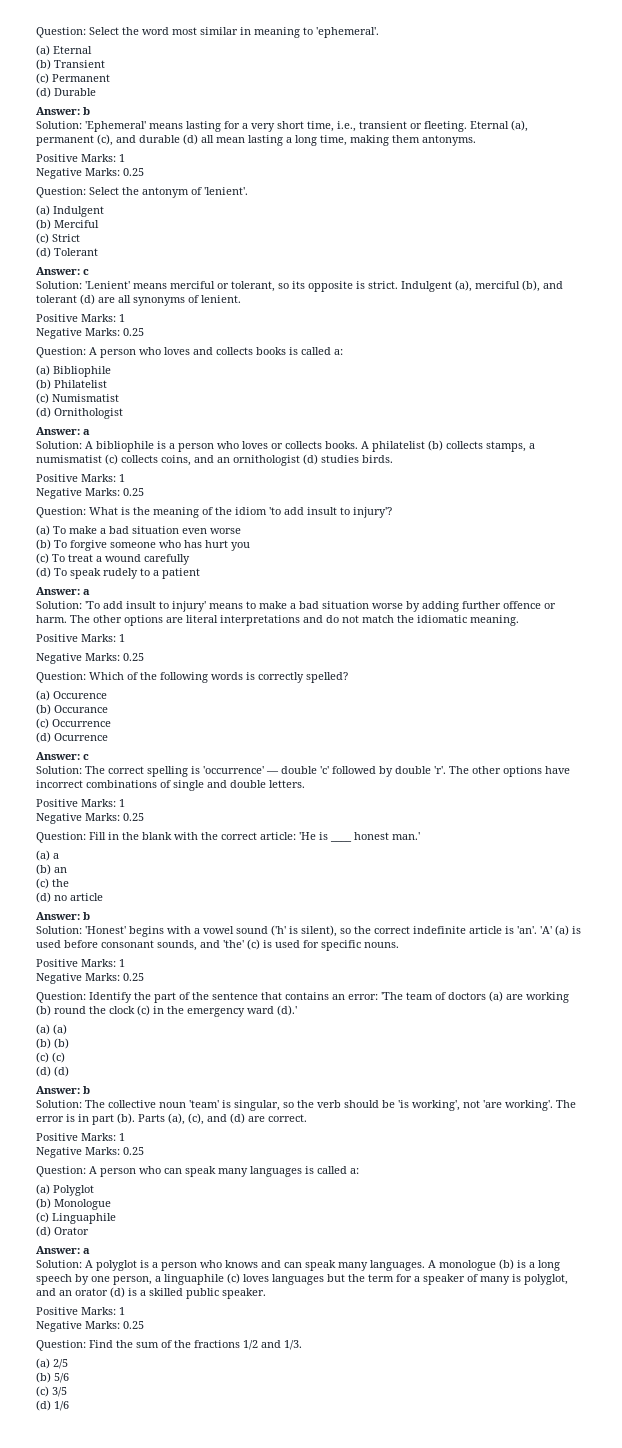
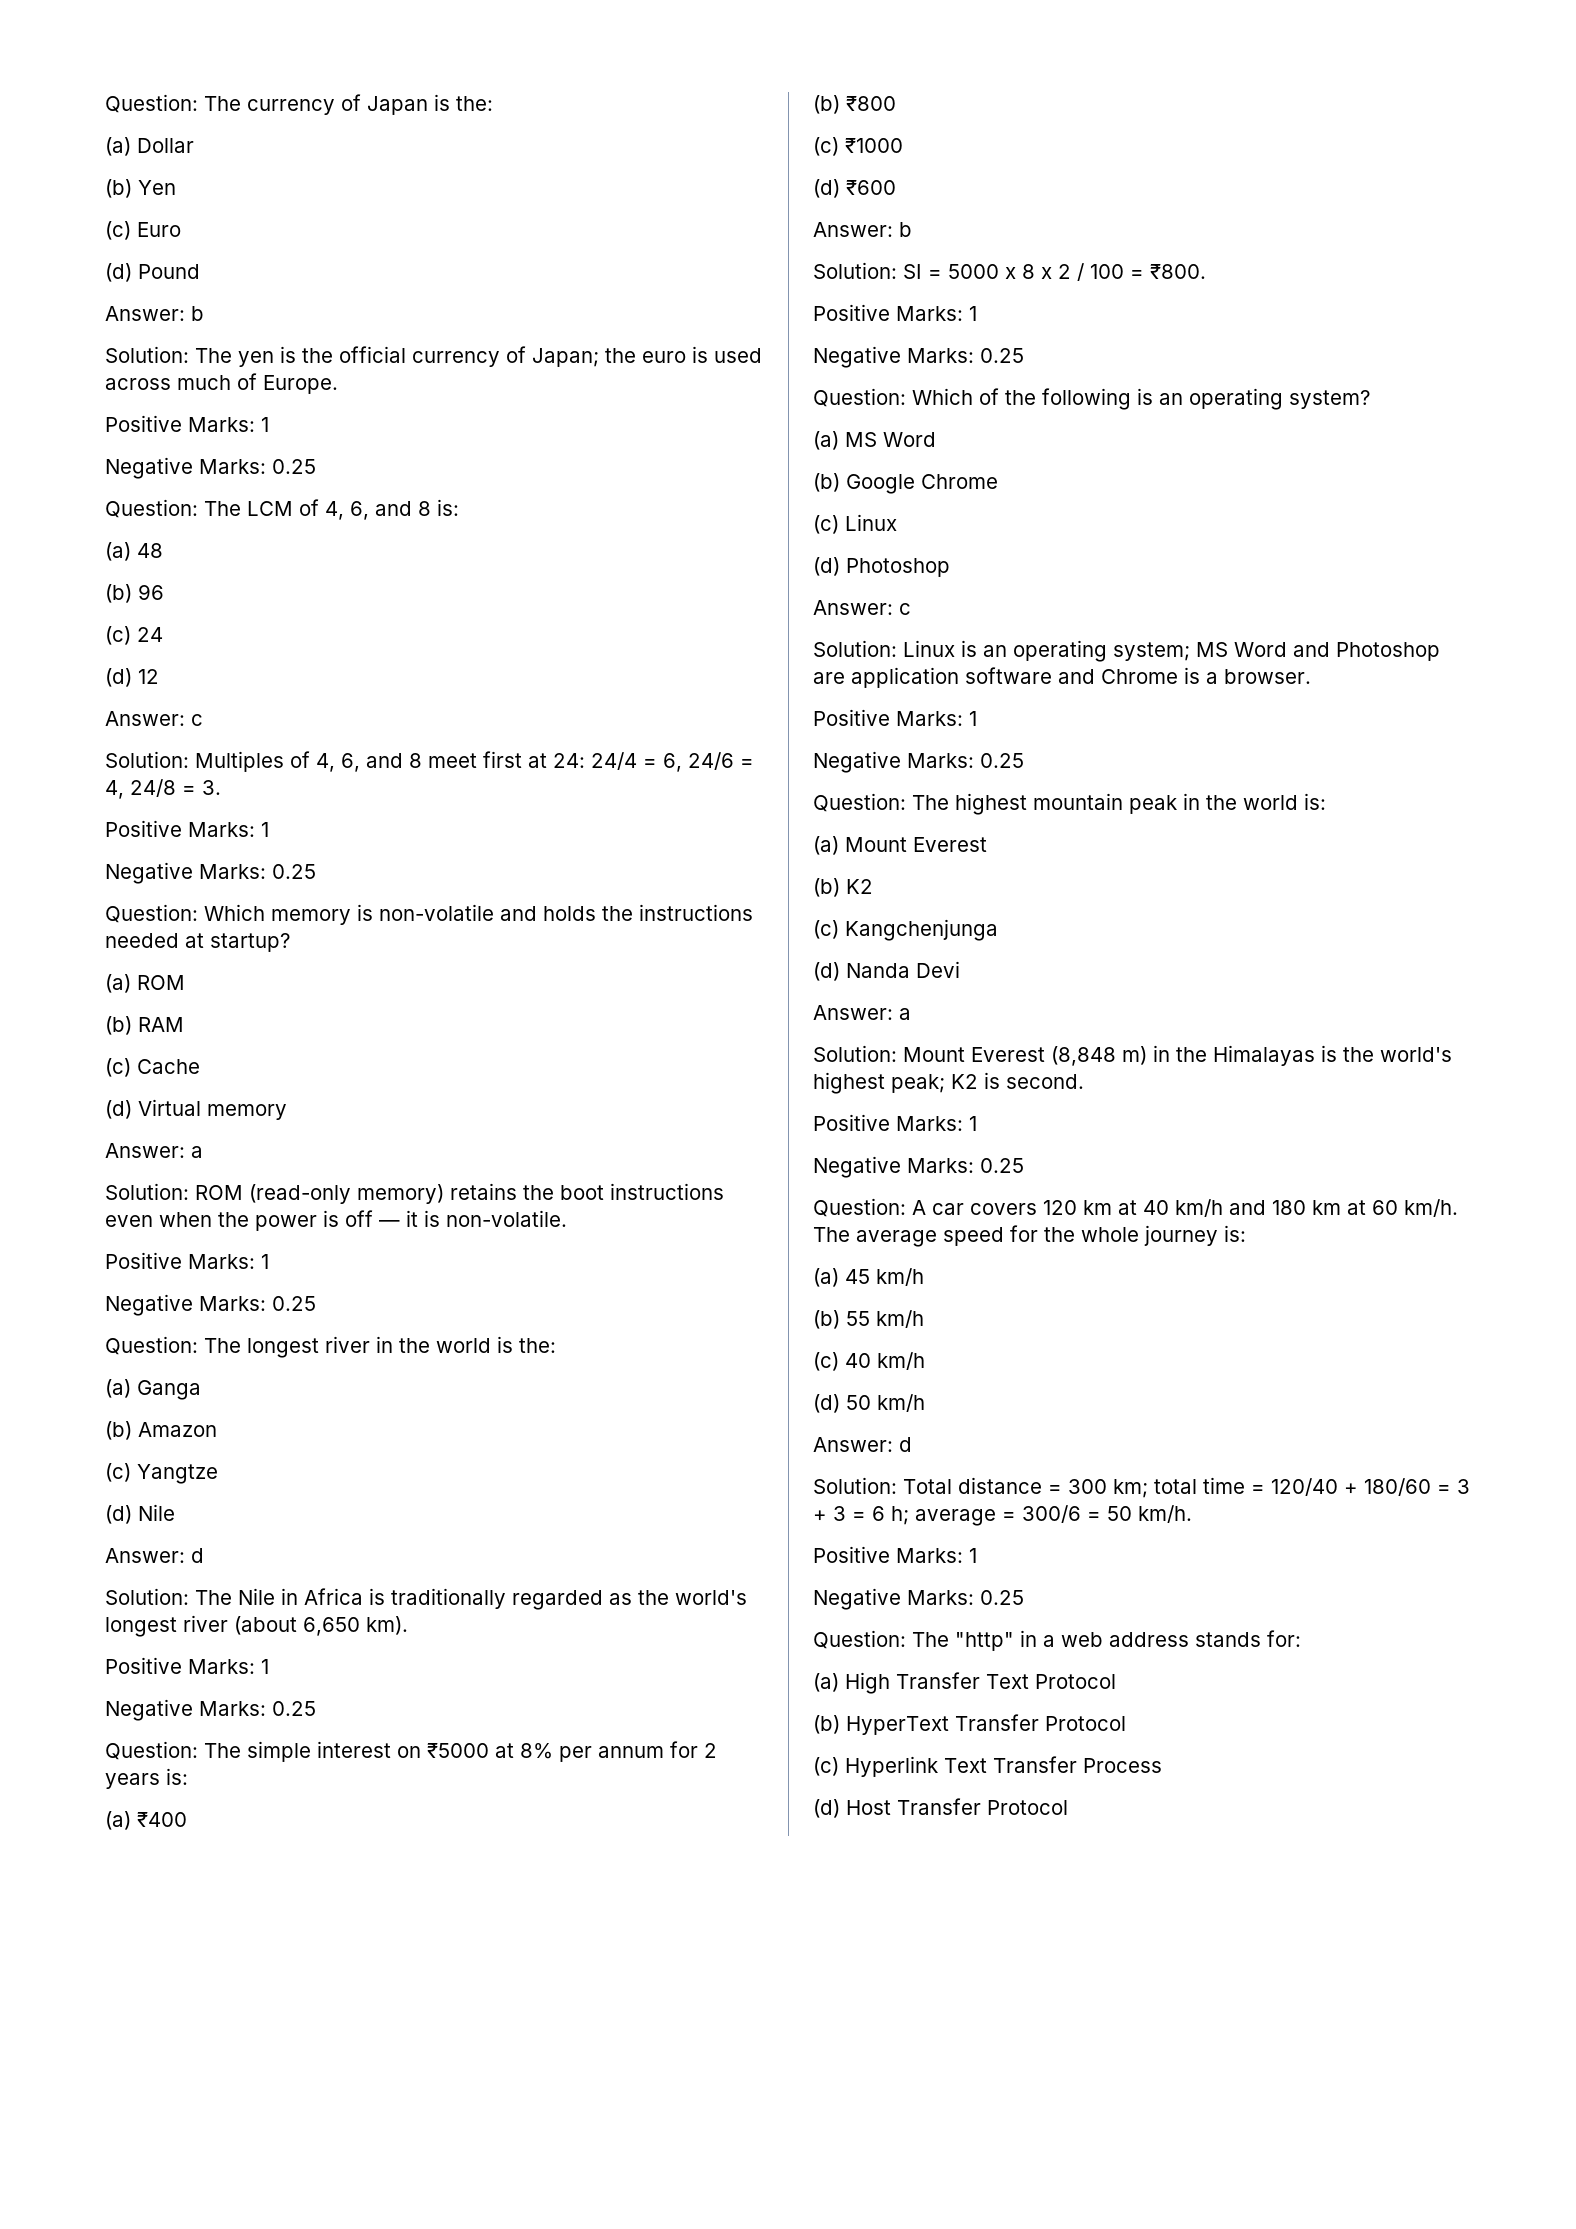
- Question: Select the word most similar in meaning to 'ephemeral'.
- (a) Eternal
- (b) Transient
- (c) Permanent
- (d) Durable
+ Question: The currency of Japan is the:
+ (a) Dollar
+ (b) Yen
+ (c) Euro
+ (d) Pound
  Answer: b
- Solution: 'Ephemeral' means lasting for a very short time, i.e., transient or fleeting. Eternal (a), permanent (c), and durable (d) all mean lasting a long time, making them antonyms.
+ Solution: The yen is the official currency of Japan; the euro is used across much of Europe.
  Positive Marks: 1
  Negative Marks: 0.25
- Question: Select the antonym of 'lenient'.
- (a) Indulgent
- (b) Merciful
- (c) Strict
- (d) Tolerant
+ Question: The LCM of 4, 6, and 8 is:
+ (a) 48
+ (b) 96
+ (c) 24
+ (d) 12
  Answer: c
- Solution: 'Lenient' means merciful or tolerant, so its opposite is strict. Indulgent (a), merciful (b), and tolerant (d) are all synonyms of lenient.
+ Solution: Multiples of 4, 6, and 8 meet first at 24: 24/4 = 6, 24/6 = 4, 24/8 = 3.
  Positive Marks: 1
  Negative Marks: 0.25
- Question: A person who loves and collects books is called a:
- (a) Bibliophile
- (b) Philatelist
- (c) Numismatist
- (d) Ornithologist
+ Question: Which memory is non-volatile and holds the instructions needed at startup?
+ (a) ROM
+ (b) RAM
+ (c) Cache
+ (d) Virtual memory
  Answer: a
- Solution: A bibliophile is a person who loves or collects books. A philatelist (b) collects stamps, a numismatist (c) collects coins, and an ornithologist (d) studies birds.
+ Solution: ROM (read-only memory) retains the boot instructions even when the power is off — it is non-volatile.
  Positive Marks: 1
  Negative Marks: 0.25
- Question: What is the meaning of the idiom 'to add insult to injury'?
- (a) To make a bad situation even worse
- (b) To forgive someone who has hurt you
- (c) To treat a wound carefully
- (d) To speak rudely to a patient
- Answer: a
- Solution: 'To add insult to injury' means to make a bad situation worse by adding further offence or harm. The other options are literal interpretations and do not match the idiomatic meaning.
+ Question: The longest river in the world is the:
+ (a) Ganga
+ (b) Amazon
+ (c) Yangtze
+ (d) Nile
+ Answer: d
+ Solution: The Nile in Africa is traditionally regarded as the world's longest river (about 6,650 km).
+ Positive Marks: 1
+ Negative Marks: 0.25
+ Question: The simple interest on ₹5000 at 8% per annum for 2 years is:
+ (a) ₹400
+ (b) ₹800
+ (c) ₹1000
+ (d) ₹600
+ Answer: b
+ Solution: SI = 5000 x 8 x 2 / 100 = ₹800.
- Question: Which of the following words is correctly spelled?
- (a) Occurence
- (b) Occurance
- (c) Occurrence
- (d) Ocurrence
+ Question: Which of the following is an operating system?
+ (a) MS Word
+ (b) Google Chrome
+ (c) Linux
+ (d) Photoshop
  Answer: c
- Solution: The correct spelling is 'occurrence' — double 'c' followed by double 'r'. The other options have incorrect combinations of single and double letters.
+ Solution: Linux is an operating system; MS Word and Photoshop are application software and Chrome is a browser.
  Positive Marks: 1
  Negative Marks: 0.25
- Question: Fill in the blank with the correct article: 'He is ____ honest man.'
- (a) a
- (b) an
- (c) the
- (d) no article
- Answer: b
- Solution: 'Honest' begins with a vowel sound ('h' is silent), so the correct indefinite article is 'an'. 'A' (a) is used before consonant sounds, and 'the' (c) is used for specific nouns.
+ Question: The highest mountain peak in the world is:
+ (a) Mount Everest
+ (b) K2
+ (c) Kangchenjunga
+ (d) Nanda Devi
+ Answer: a
+ Solution: Mount Everest (8,848 m) in the Himalayas is the world's highest peak; K2 is second.
  Positive Marks: 1
  Negative Marks: 0.25
- Question: Identify the part of the sentence that contains an error: 'The team of doctors (a) are working (b) round the clock (c) in the emergency ward (d).'
- (a) (a)
- (b) (b)
- (c) (c)
- (d) (d)
- Answer: b
- Solution: The collective noun 'team' is singular, so the verb should be 'is working', not 'are working'. The error is in part (b). Parts (a), (c), and (d) are correct.
+ Question: A car covers 120 km at 40 km/h and 180 km at 60 km/h. The average speed for the whole journey is:
+ (a) 45 km/h
+ (b) 55 km/h
+ (c) 40 km/h
+ (d) 50 km/h
+ Answer: d
+ Solution: Total distance = 300 km; total time = 120/40 + 180/60 = 3 + 3 = 6 h; average = 300/6 = 50 km/h.
  Positive Marks: 1
  Negative Marks: 0.25
- Question: A person who can speak many languages is called a:
- (a) Polyglot
- (b) Monologue
- (c) Linguaphile
- (d) Orator
- Answer: a
- Solution: A polyglot is a person who knows and can speak many languages. A monologue (b) is a long speech by one person, a linguaphile (c) loves languages but the term for a speaker of many is polyglot, and an orator (d) is a skilled public speaker.
- Positive Marks: 1
- Negative Marks: 0.25
- Question: Find the sum of the fractions 1/2 and 1/3.
- (a) 2/5
- (b) 5/6
- (c) 3/5
- (d) 1/6
+ Question: The "http" in a web address stands for:
+ (a) High Transfer Text Protocol
+ (b) HyperText Transfer Protocol
+ (c) Hyperlink Text Transfer Process
+ (d) Host Transfer Protocol

